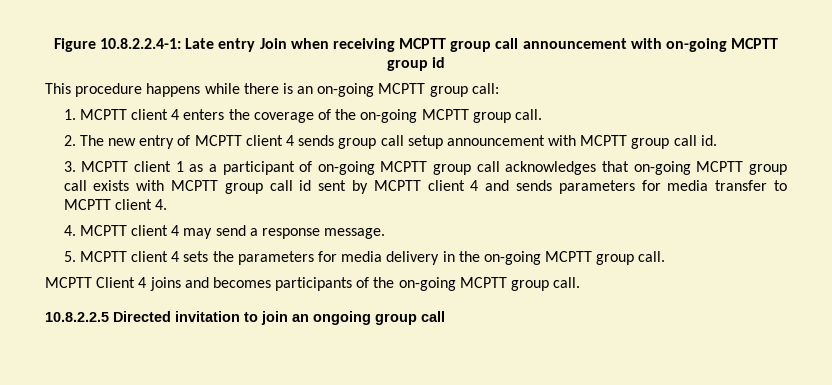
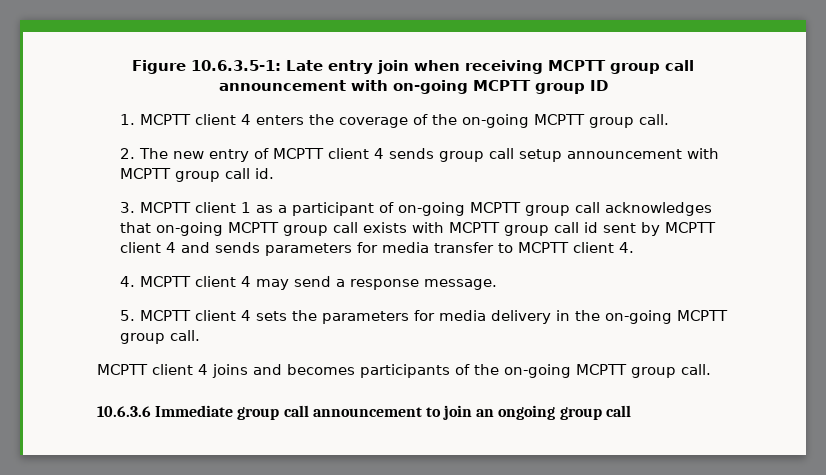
- Figure 10.8.2.2.4-1: Late entry Join when receiving MCPTT group call announcement with on-going MCPTT group id
- This procedure happens while there is an on-going MCPTT group call:
+ Figure 10.6.3.5-1: Late entry join when receiving MCPTT group call announcement with on-going MCPTT group ID
- MCPTT Client 4 joins and becomes participants of the on-going MCPTT group call.
+ MCPTT client 4 joins and becomes participants of the on-going MCPTT group call.
- 10.8.2.2.5 Directed invitation to join an ongoing group call
+ 10.6.3.6 Immediate group call announcement to join an ongoing group call

